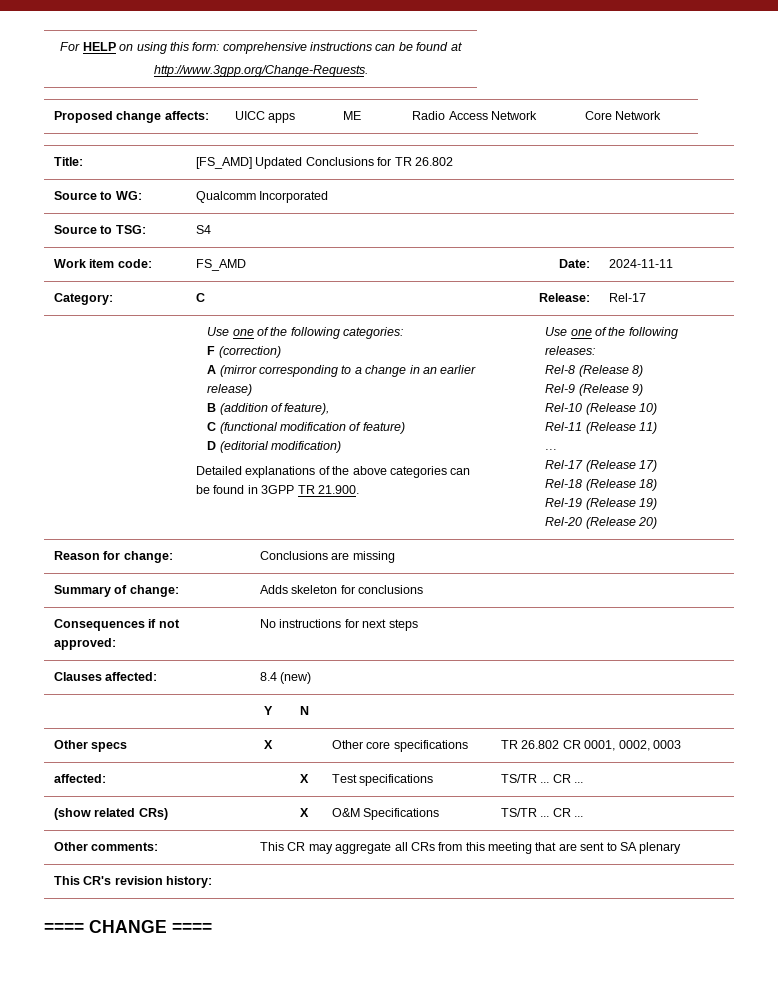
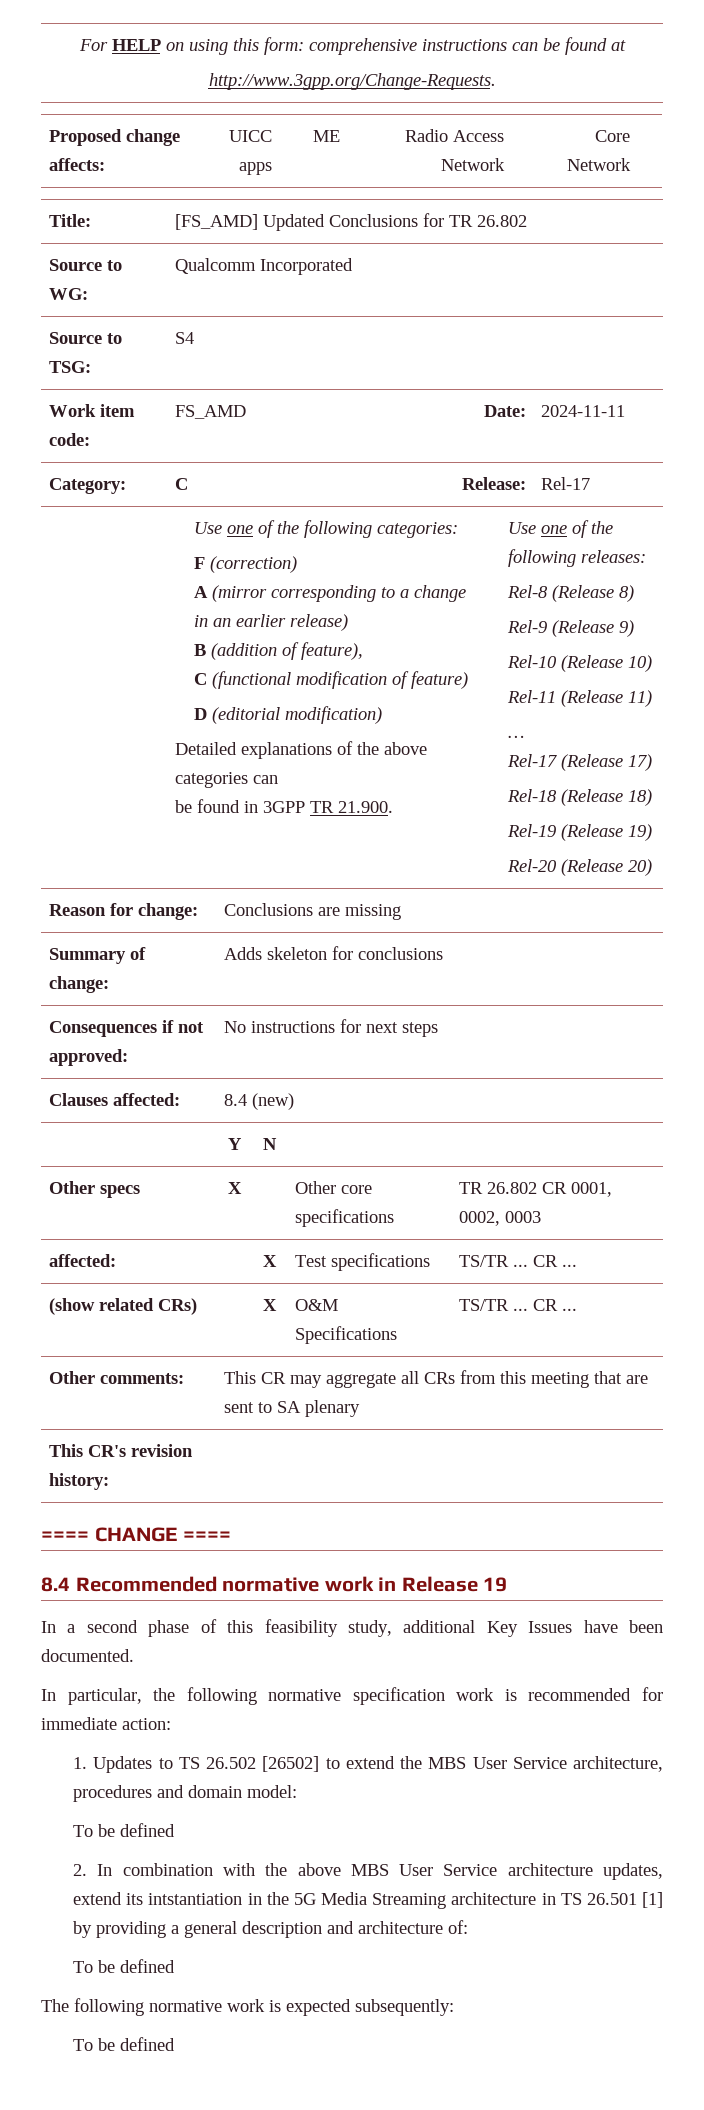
+ 8.4 Recommended normative work in Release 19
+ In a second phase of this feasibility study, additional Key Issues have been documented.
+ In particular, the following normative specification work is recommended for immediate action:
+ 1. Updates to TS 26.502 [26502] to extend the MBS User Service architecture, procedures and domain model:
+ To be defined
+ 2. In combination with the above MBS User Service architecture updates, extend its intstantiation in the 5G Media Streaming architecture in TS 26.501 [1] by providing a general description and architecture of:
+ To be defined
+ The following normative work is expected subsequently:
+ To be defined

